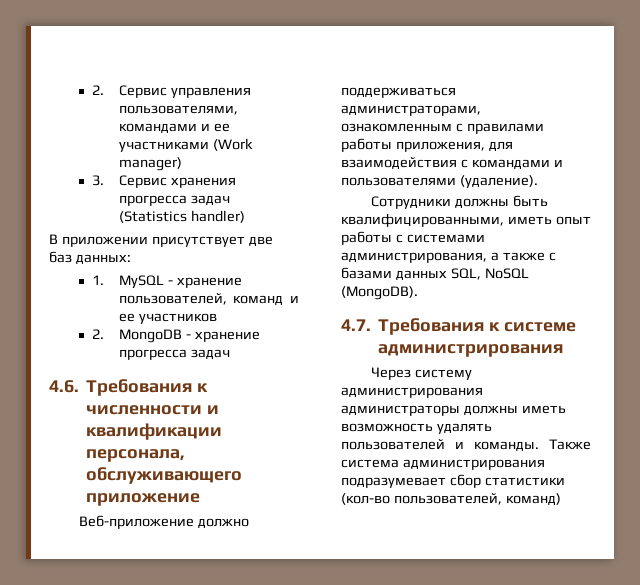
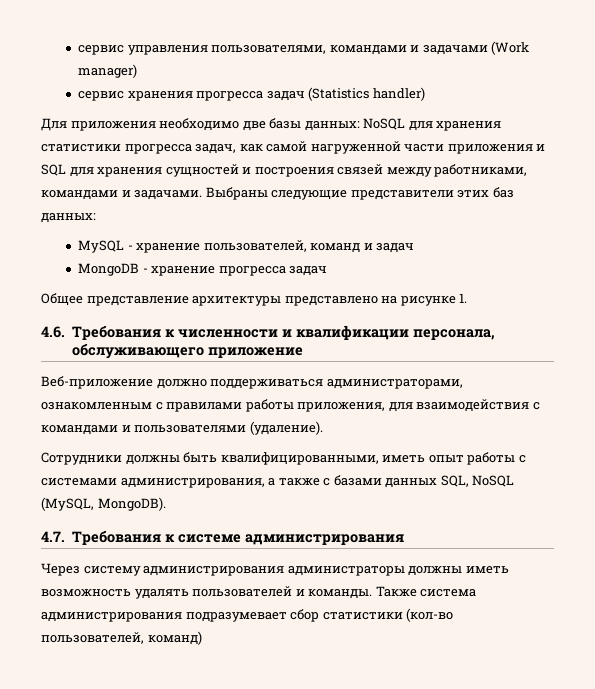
- 2. Сервис управления пользователями, командами и ее участниками (Work manager)
+ сервис управления пользователями, командами и задачами (Work manager)
- 3. Сервис хранения прогресса задач (Statistics handler)
+ сервис хранения прогресса задач (Statistics handler)
- В приложении присутствует две баз данных:
+ Для приложения необходимо две базы данных: NoSQL для хранения статистики прогресса задач, как самой нагруженной части приложения и SQL для хранения сущностей и построения связей между работниками, командами и задачами. Выбраны следующие представители этих баз данных:
- 1. MySQL - хранение пользователей, команд и ее участников
- 2. MongoDB - хранение прогресса задач
+ MySQL - хранение пользователей, команд и задач
+ MongoDB - хранение прогресса задач
+ Общее представление архитектуры представлено на рисунке 1.
- Сотрудники должны быть квалифицированными, иметь опыт работы с системами администрирования, а также с базами данных SQL, NoSQL (MongoDB).
+ Сотрудники должны быть квалифицированными, иметь опыт работы с системами администрирования, а также с базами данных SQL, NoSQL (MySQL, MongoDB).

